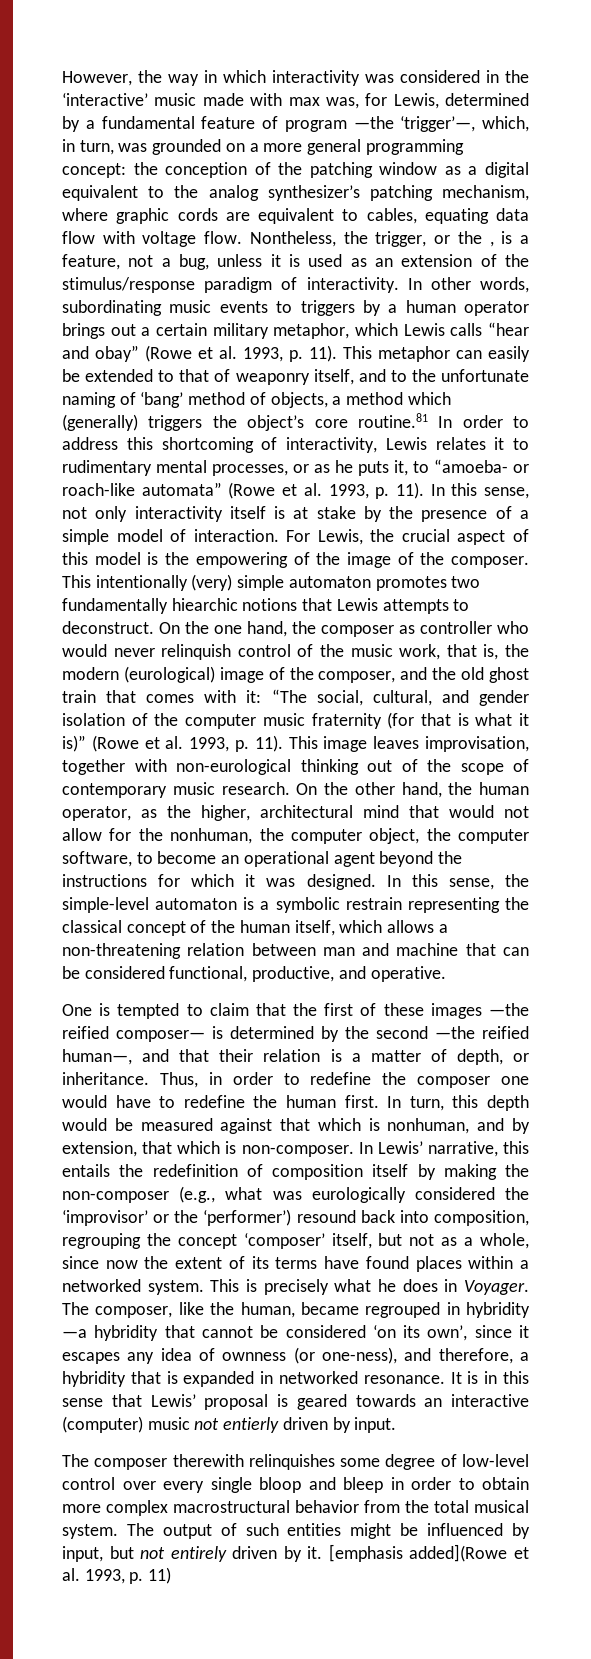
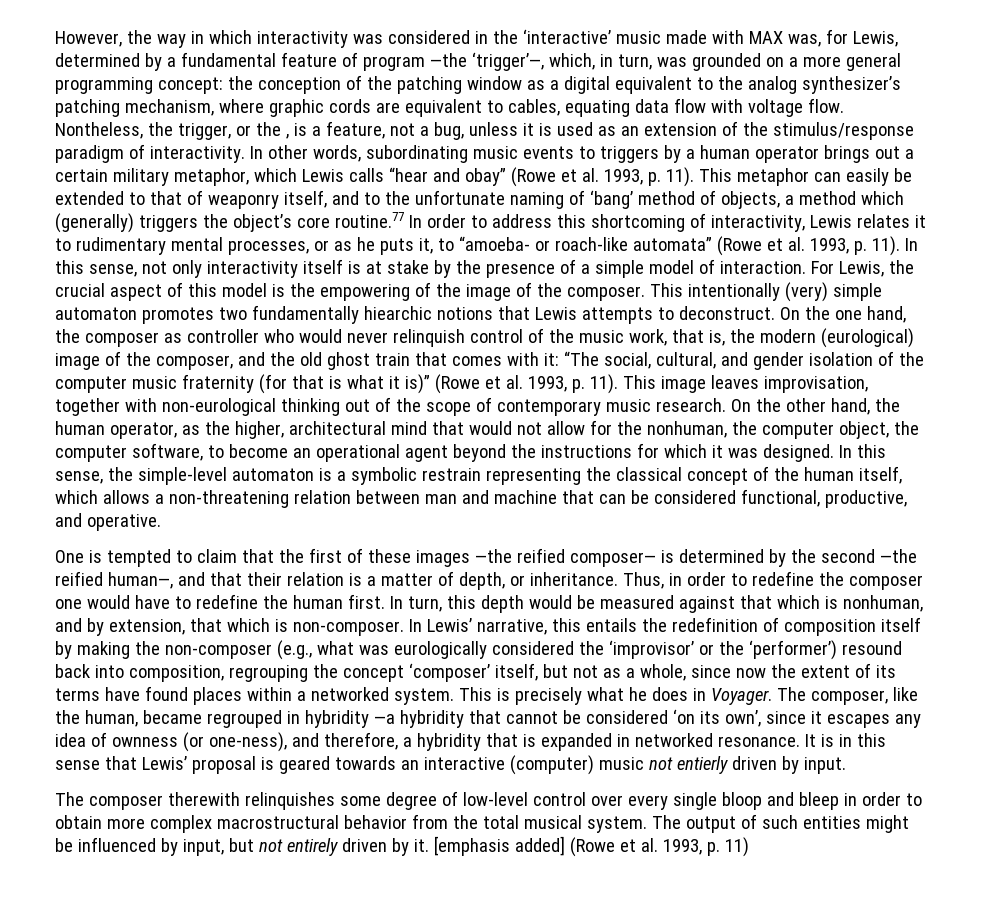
- However, the way in which interactivity was considered in the ‘interactive’ music made with max was, for Lewis, determined by a fundamental feature of program —the ‘trigger’—, which, in turn, was grounded on a more general programming concept:
+ However, the way in which interactivity was considered in the ‘interactive’ music made with MAX was, for Lewis, determined by a fundamental feature of program —the ‘trigger’—, which, in turn, was grounded on a more general programming concept:
- This metaphor can easily be extended to that of weaponry itself, and to the unfortunate naming of ‘bang’ method of objects, a method which (generally) triggers the object’s core routine.81 In order to address this shortcoming of interactivity, Lewis relates it to rudimentary mental processes, or as he puts it, to “amoeba- or roach-like automata” (Rowe et al. 1993, p. 11).
+ This metaphor can easily be extended to that of weaponry itself, and to the unfortunate naming of ‘bang’ method of objects, a method which (generally) triggers the object’s core routine.77 In order to address this shortcoming of interactivity, Lewis relates it to rudimentary mental processes, or as he puts it, to “amoeba- or roach-like automata” (Rowe et al. 1993, p. 11).
- [emphasis added](Rowe et al. 1993, p. 11)
+ [emphasis added] (Rowe et al. 1993, p. 11)

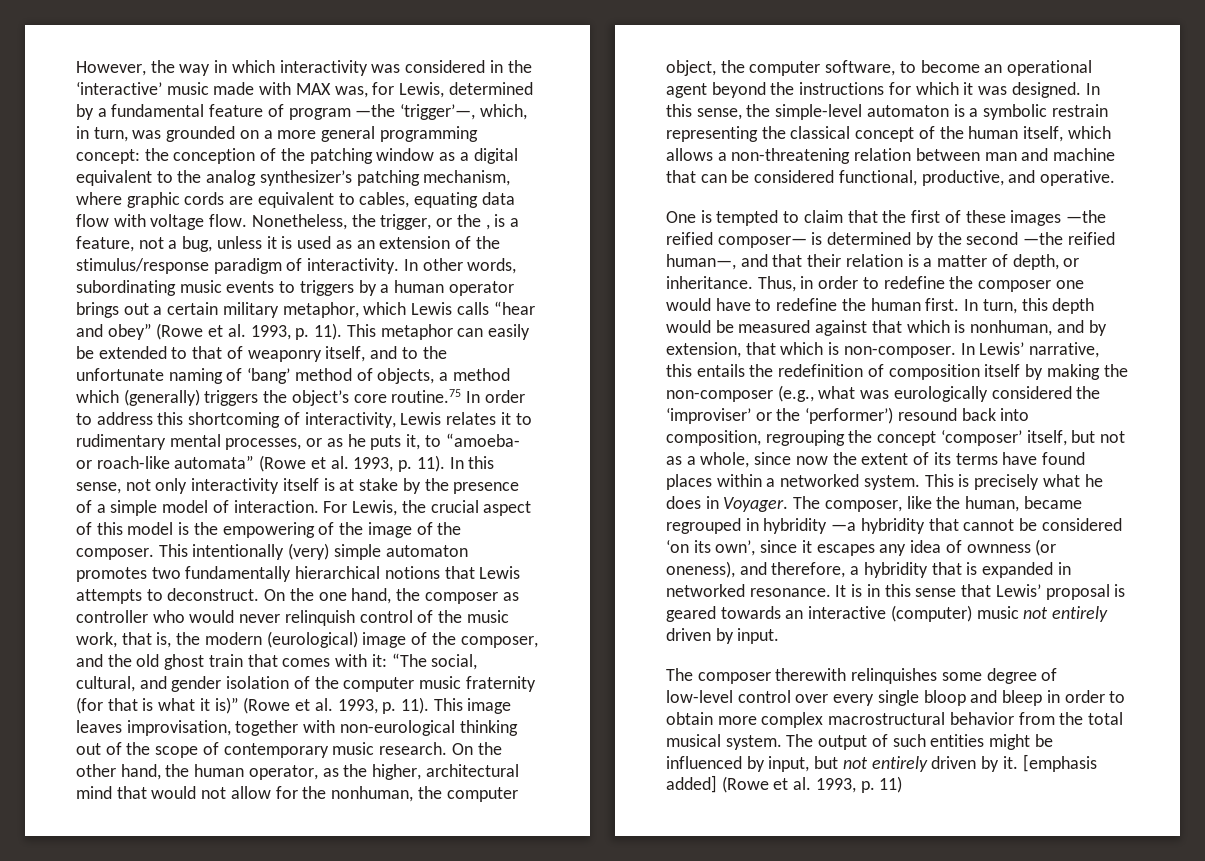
- Nontheless, the trigger, or the , is a feature, not a bug, unless it is used as an extension of the stimulus/response paradigm of interactivity.
+ Nonetheless, the trigger, or the , is a feature, not a bug, unless it is used as an extension of the stimulus/response paradigm of interactivity.
- In other words, subordinating music events to triggers by a human operator brings out a certain military metaphor, which Lewis calls “hear and obay” (Rowe et al. 1993, p. 11).
+ In other words, subordinating music events to triggers by a human operator brings out a certain military metaphor, which Lewis calls “hear and obey” (Rowe et al. 1993, p. 11).
- This metaphor can easily be extended to that of weaponry itself, and to the unfortunate naming of ‘bang’ method of objects, a method which (generally) triggers the object’s core routine.77 In order to address this shortcoming of interactivity, Lewis relates it to rudimentary mental processes, or as he puts it, to “amoeba- or roach-like automata” (Rowe et al. 1993, p. 11).
+ This metaphor can easily be extended to that of weaponry itself, and to the unfortunate naming of ‘bang’ method of objects, a method which (generally) triggers the object’s core routine.75 In order to address this shortcoming of interactivity, Lewis relates it to rudimentary mental processes, or as he puts it, to “amoeba- or roach-like automata” (Rowe et al. 1993, p. 11).
- This intentionally (very) simple automaton promotes two fundamentally hiearchic notions that Lewis attempts to deconstruct.
+ This intentionally (very) simple automaton promotes two fundamentally hierarchical notions that Lewis attempts to deconstruct.
- In Lewis’ narrative, this entails the redefinition of composition itself by making the non-composer (e.g., what was eurologically considered the ‘improvisor’ or the ‘performer’) resound back into composition, regrouping the concept ‘composer’ itself, but not as a whole, since now the extent of its terms have found places within a networked system.
+ In Lewis’ narrative, this entails the redefinition of composition itself by making the non-composer (e.g., what was eurologically considered the ‘improviser’ or the ‘performer’) resound back into composition, regrouping the concept ‘composer’ itself, but not as a whole, since now the extent of its terms have found places within a networked system.
- The composer, like the human, became regrouped in hybridity —a hybridity that cannot be considered ‘on its own’, since it escapes any idea of ownness (or one-ness), and therefore, a hybridity that is expanded in networked resonance.
+ The composer, like the human, became regrouped in hybridity —a hybridity that cannot be considered ‘on its own’, since it escapes any idea of ownness (or oneness), and therefore, a hybridity that is expanded in networked resonance.
- It is in this sense that Lewis’ proposal is geared towards an interactive (computer) music not entierly driven by input.
+ It is in this sense that Lewis’ proposal is geared towards an interactive (computer) music not entirely driven by input.

